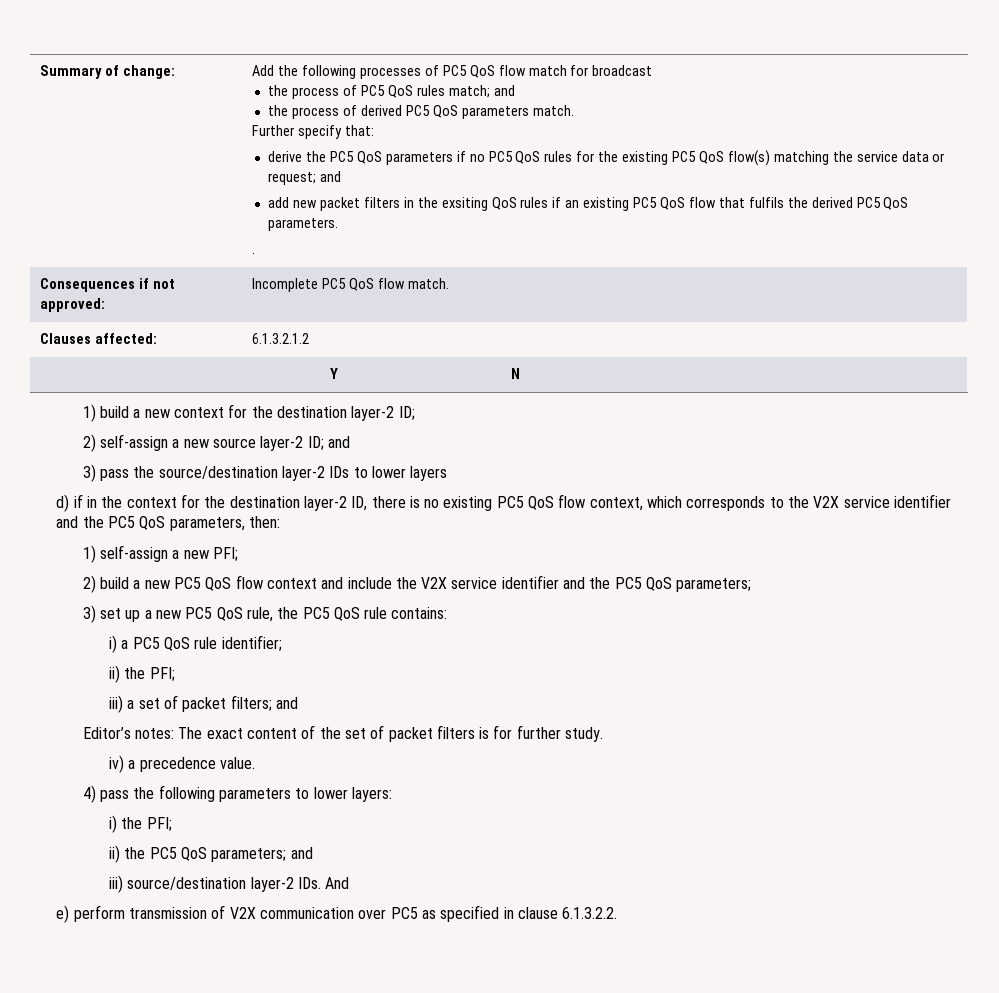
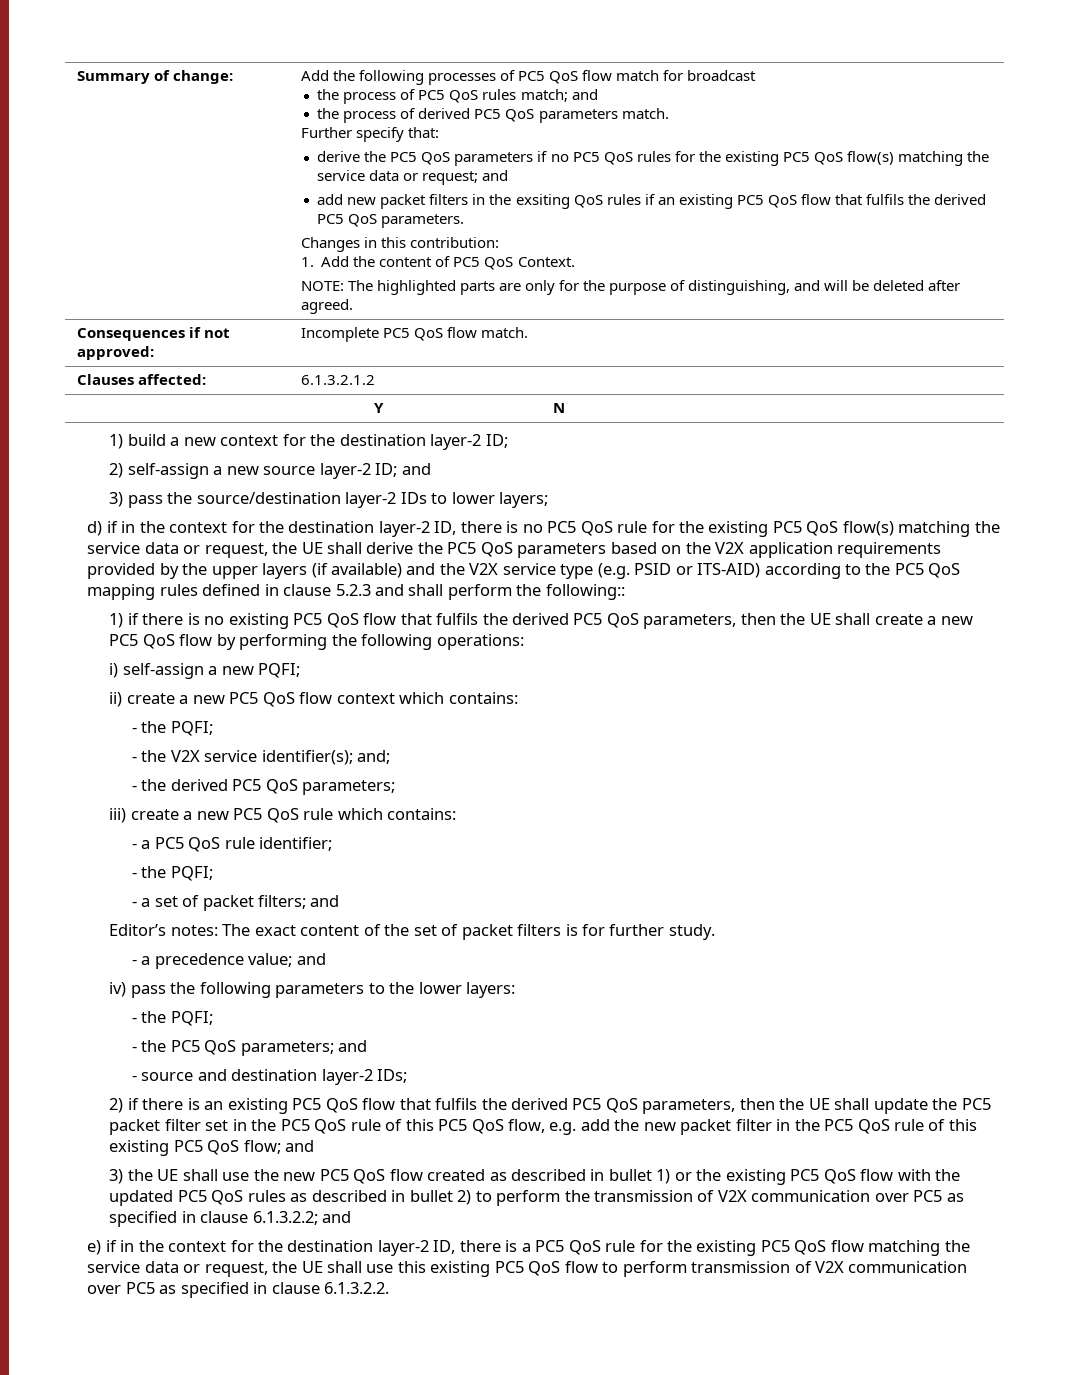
- .
+ Changes in this contribution:
+ 1. Add the content of PC5 QoS Context.
+ NOTE: The highlighted parts are only for the purpose of distinguishing, and will be deleted after agreed.
- 3) pass the source/destination layer-2 IDs to lower layers
+ 3) pass the source/destination layer-2 IDs to lower layers;
- d) if in the context for the destination layer-2 ID, there is no existing PC5 QoS flow context, which corresponds to the V2X service identifier and the PC5 QoS parameters, then:
- 1) self-assign a new PFI;
- 2) build a new PC5 QoS flow context and include the V2X service identifier and the PC5 QoS parameters;
+ d) if in the context for the destination layer-2 ID, there is no PC5 QoS rule for the existing PC5 QoS flow(s) matching the service data or request, the UE shall derive the PC5 QoS parameters based on the V2X application requirements provided by the upper layers (if available) and the V2X service type (e.g. PSID or ITS-AID) according to the PC5 QoS mapping rules defined in clause 5.2.3 and shall perform the following::
+ 1) if there is no existing PC5 QoS flow that fulfils the derived PC5 QoS parameters, then the UE shall create a new PC5 QoS flow by performing the following operations:
+ i) self-assign a new PQFI;
+ ii) create a new PC5 QoS flow context which contains:
+ - the PQFI;
+ - the V2X service identifier(s); and;
+ - the derived PC5 QoS parameters;
- 3) set up a new PC5 QoS rule, the PC5 QoS rule contains:
- i) a PC5 QoS rule identifier;
- ii) the PFI;
- iii) a set of packet filters; and
+ iii) create a new PC5 QoS rule which contains:
+ - a PC5 QoS rule identifier;
+ - the PQFI;
+ - a set of packet filters; and
- iv) a precedence value.
- 4) pass the following parameters to lower layers:
- i) the PFI;
- ii) the PC5 QoS parameters; and
+ - a precedence value; and
+ iv) pass the following parameters to the lower layers:
+ - the PQFI;
+ - the PC5 QoS parameters; and
- iii) source/destination layer-2 IDs. And
- e) perform transmission of V2X communication over PC5 as specified in clause 6.1.3.2.2.
+ - source and destination layer-2 IDs;
+ 2) if there is an existing PC5 QoS flow that fulfils the derived PC5 QoS parameters, then the UE shall update the PC5 packet filter set in the PC5 QoS rule of this PC5 QoS flow, e.g. add the new packet filter in the PC5 QoS rule of this existing PC5 QoS flow; and
+ 3) the UE shall use the new PC5 QoS flow created as described in bullet 1) or the existing PC5 QoS flow with the updated PC5 QoS rules as described in bullet 2) to perform the transmission of V2X communication over PC5 as specified in clause 6.1.3.2.2; and
+ e) if in the context for the destination layer-2 ID, there is a PC5 QoS rule for the existing PC5 QoS flow matching the service data or request, the UE shall use this existing PC5 QoS flow to perform transmission of V2X communication over PC5 as specified in clause 6.1.3.2.2.

